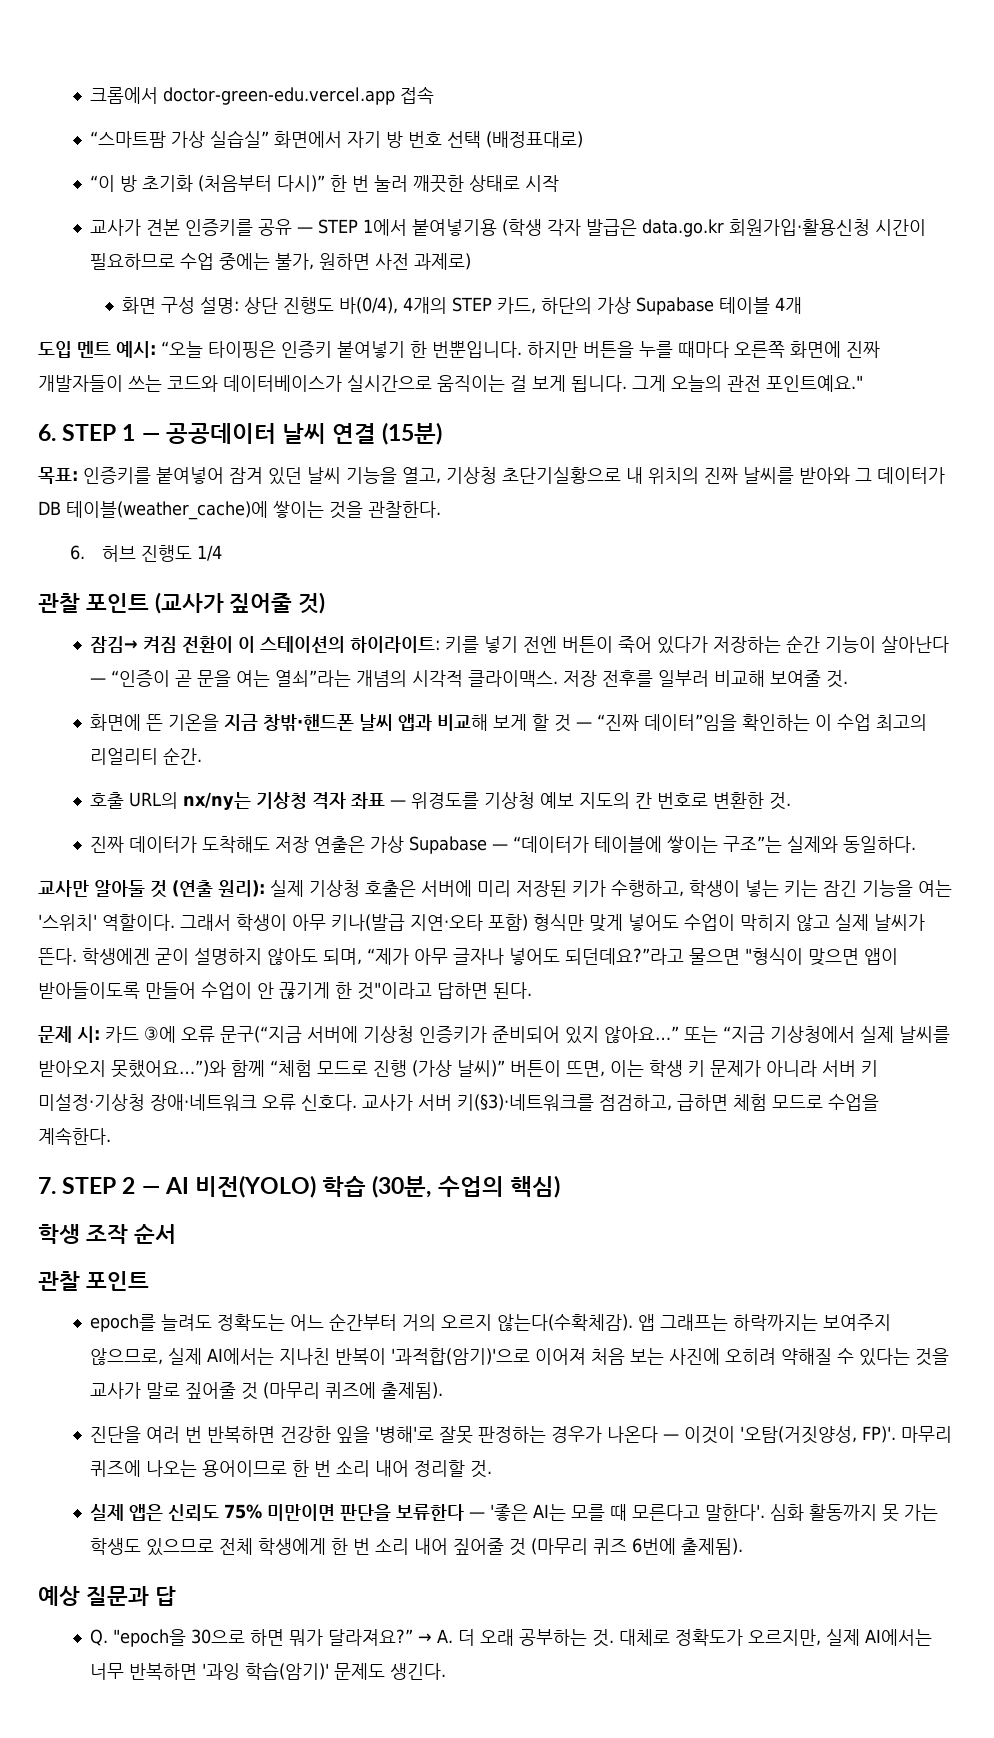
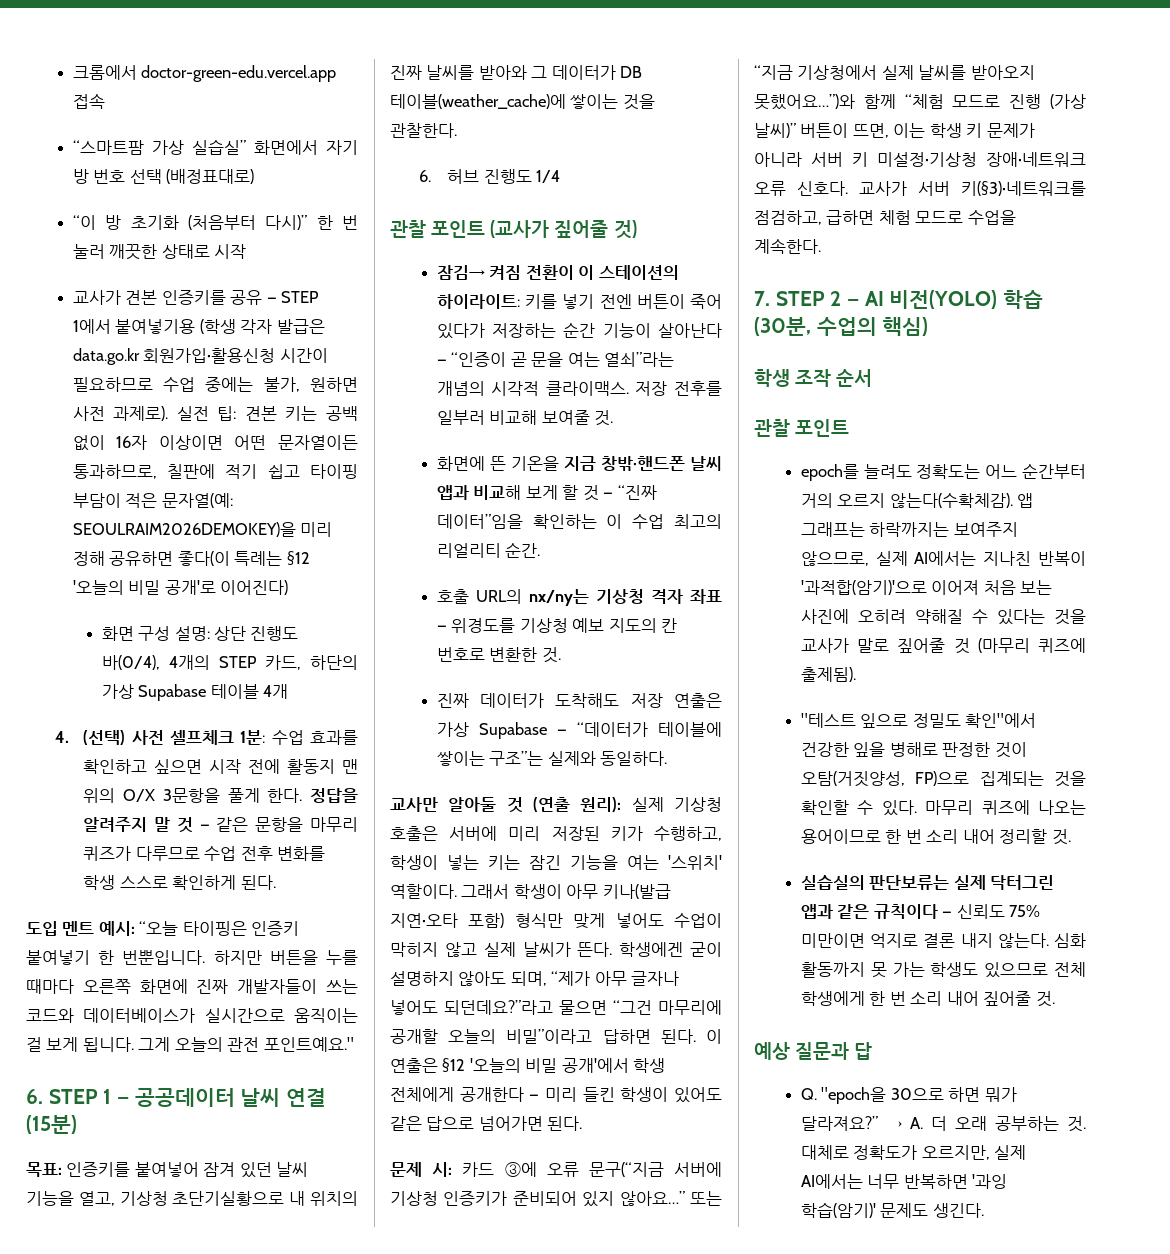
- 교사가 견본 인증키를 공유 — STEP 1에서 붙여넣기용 (학생 각자 발급은 data.go.kr 회원가입·활용신청 시간이 필요하므로 수업 중에는 불가, 원하면 사전 과제로)
+ 교사가 견본 인증키를 공유 — STEP 1에서 붙여넣기용 (학생 각자 발급은 data.go.kr 회원가입·활용신청 시간이 필요하므로 수업 중에는 불가, 원하면 사전 과제로). 실전 팁: 견본 키는 공백 없이 16자 이상이면 어떤 문자열이든 통과하므로, 칠판에 적기 쉽고 타이핑 부담이 적은 문자열(예: SEOULRAIM2026DEMOKEY)을 미리 정해 공유하면 좋다(이 특례는 §12 '오늘의 비밀 공개'로 이어진다)
+ 4. (선택) 사전 셀프체크 1분: 수업 효과를 확인하고 싶으면 시작 전에 활동지 맨 위의 O/X 3문항을 풀게 한다. 정답을 알려주지 말 것 — 같은 문항을 마무리 퀴즈가 다루므로 수업 전후 변화를 학생 스스로 확인하게 된다.
- 학생에겐 굳이 설명하지 않아도 되며, “제가 아무 글자나 넣어도 되던데요?”라고 물으면 "형식이 맞으면 앱이 받아들이도록 만들어 수업이 안 끊기게 한 것"이라고 답하면 된다.
+ 학생에겐 굳이 설명하지 않아도 되며, “제가 아무 글자나 넣어도 되던데요?”라고 물으면 “그건 마무리에 공개할 오늘의 비밀”이라고 답하면 된다. 이 연출은 §12 '오늘의 비밀 공개'에서 학생 전체에게 공개한다 — 미리 들킨 학생이 있어도 같은 답으로 넘어가면 된다.
- 진단을 여러 번 반복하면 건강한 잎을 '병해'로 잘못 판정하는 경우가 나온다 — 이것이 '오탐(거짓양성, FP)'.
+ "테스트 잎으로 정밀도 확인"에서 건강한 잎을 병해로 판정한 것이 오탐(거짓양성, FP)으로 집계되는 것을 확인할 수 있다.
- 실제 앱은 신뢰도 75% 미만이면 판단을 보류한다 — '좋은 AI는 모를 때 모른다고 말한다'.
+ 실습실의 판단보류는 실제 닥터그린 앱과 같은 규칙이다 — 신뢰도 75% 미만이면 억지로 결론 내지 않는다.
- 심화 활동까지 못 가는 학생도 있으므로 전체 학생에게 한 번 소리 내어 짚어줄 것 (마무리 퀴즈 6번에 출제됨).
+ 심화 활동까지 못 가는 학생도 있으므로 전체 학생에게 한 번 소리 내어 짚어줄 것.

